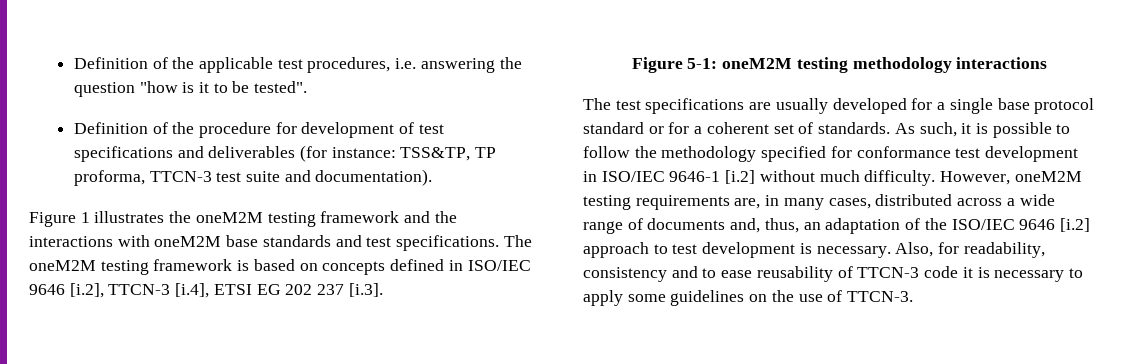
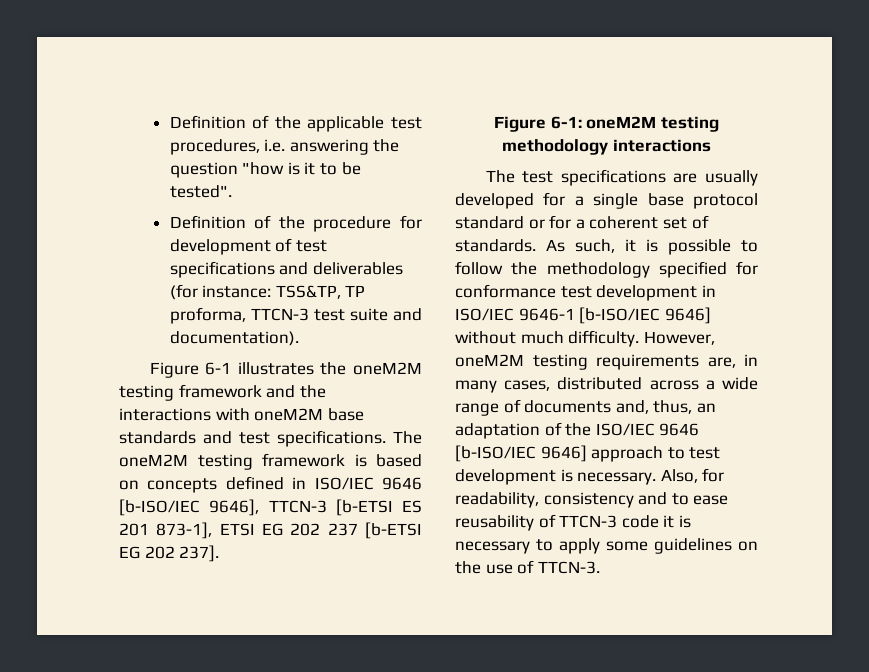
- Figure 1 illustrates the oneM2M testing framework and the interactions with oneM2M base standards and test specifications.
+ Figure 6-1 illustrates the oneM2M testing framework and the interactions with oneM2M base standards and test specifications.
- The oneM2M testing framework is based on concepts defined in ISO/IEC 9646 [i.2], TTCN-3 [i.4], ETSI EG 202 237 [i.3].
- Figure 5-1: oneM2M testing methodology interactions
+ The oneM2M testing framework is based on concepts defined in ISO/IEC 9646 [b-ISO/IEC 9646], TTCN-3 [b-ETSI ES 201 873-1], ETSI EG 202 237 [b-ETSI EG 202 237].
+ Figure 6-1: oneM2M testing methodology interactions
- As such, it is possible to follow the methodology specified for conformance test development in ISO/IEC 9646-1 [i.2] without much difficulty.
+ As such, it is possible to follow the methodology specified for conformance test development in ISO/IEC 9646-1 [b-ISO/IEC 9646] without much difficulty.
- However, oneM2M testing requirements are, in many cases, distributed across a wide range of documents and, thus, an adaptation of the ISO/IEC 9646 [i.2] approach to test development is necessary.
+ However, oneM2M testing requirements are, in many cases, distributed across a wide range of documents and, thus, an adaptation of the ISO/IEC 9646 [b-ISO/IEC 9646] approach to test development is necessary.

